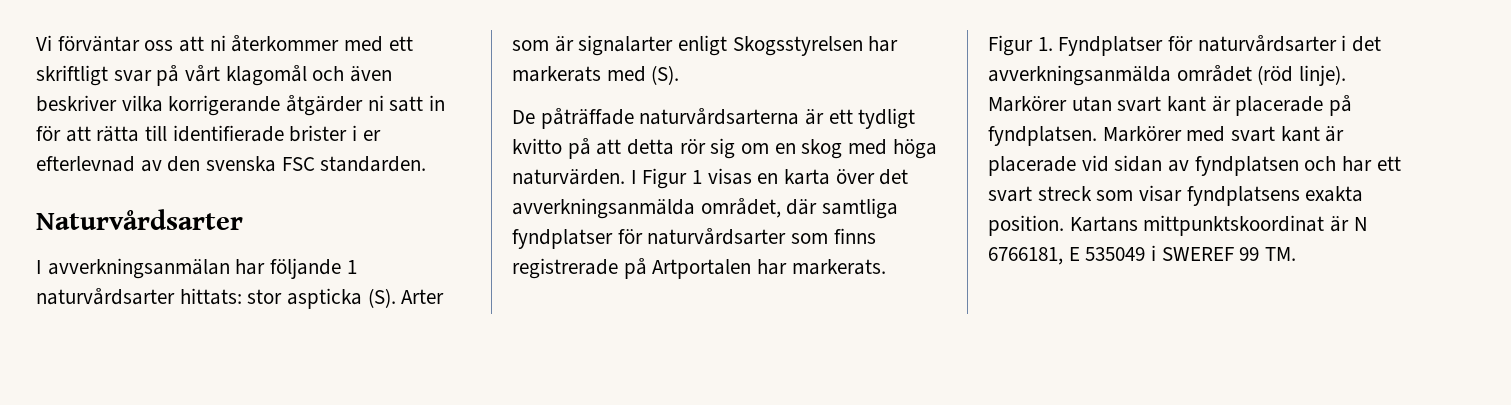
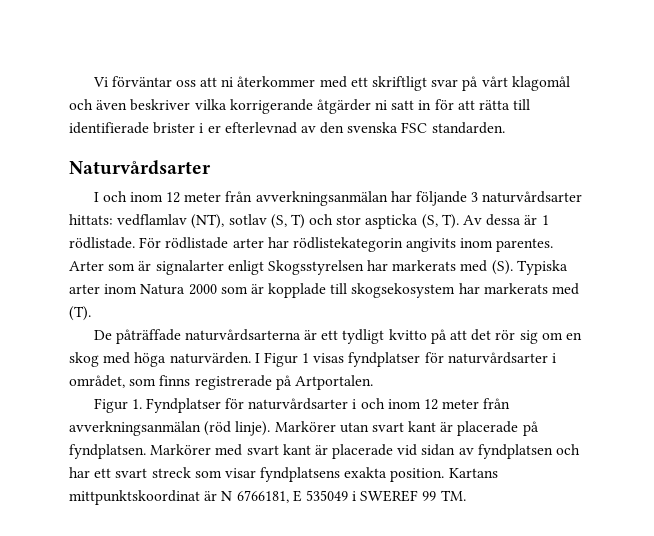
- I avverkningsanmälan har följande 1 naturvårdsarter hittats: stor aspticka (S). Arter som är signalarter enligt Skogsstyrelsen har markerats med (S).
+ I och inom 12 meter från avverkningsanmälan har följande 3 naturvårdsarter hittats: vedflamlav (NT), sotlav (S, T) och stor aspticka (S, T). Av dessa är 1 rödlistade. För rödlistade arter har rödlistekategorin angivits inom parentes. Arter som är signalarter enligt Skogsstyrelsen har markerats med (S). Typiska arter inom Natura 2000 som är kopplade till skogsekosystem har markerats med (T).
- De påträffade naturvårdsarterna är ett tydligt kvitto på att detta rör sig om en skog med höga naturvärden.
+ De påträffade naturvårdsarterna är ett tydligt kvitto på att det rör sig om en skog med höga naturvärden.
- I Figur 1 visas en karta över det avverkningsanmälda området, där samtliga fyndplatser för naturvårdsarter som finns registrerade på Artportalen har markerats.
+ I Figur 1 visas fyndplatser för naturvårdsarter i området, som finns registrerade på Artportalen.
- Figur 1. Fyndplatser för naturvårdsarter i det avverkningsanmälda området (röd linje).
+ Figur 1. Fyndplatser för naturvårdsarter i och inom 12 meter från avverkningsanmälan (röd linje).

